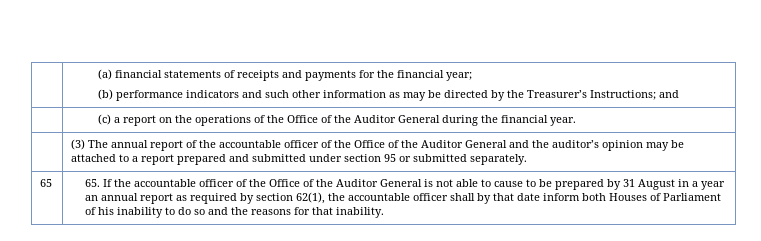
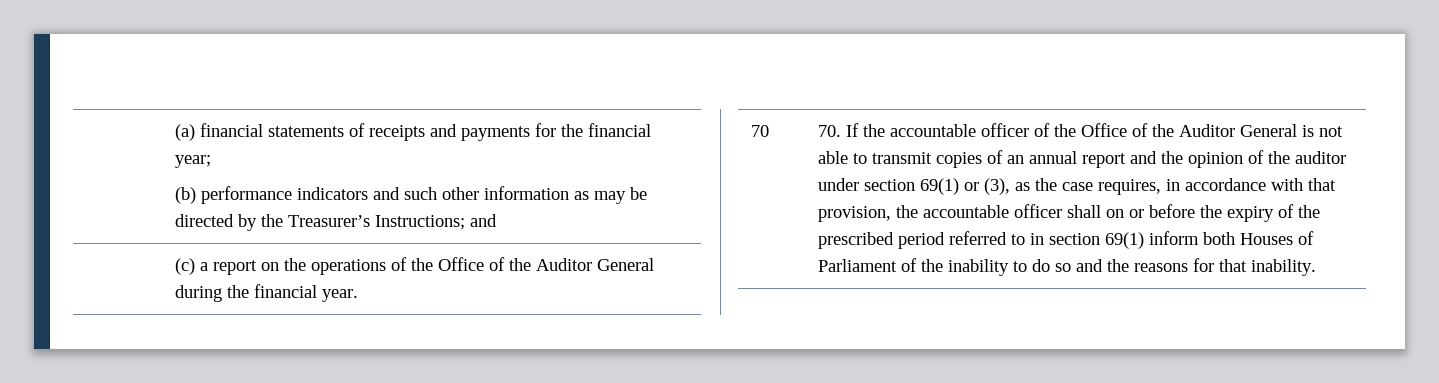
- (3) The annual report of the accountable officer of the Office of the Auditor General and the auditor’s opinion may be attached to a report prepared and submitted under section 95 or submitted separately.
- 65 | 65. If the accountable officer of the Office of the Auditor General is not able to cause to be prepared by 31 August in a year an annual report as required by section 62(1), the accountable officer shall by that date inform both Houses of Parliament of his inability to do so and the reasons for that inability.
+ 70 | 70. If the accountable officer of the Office of the Auditor General is not able to transmit copies of an annual report and the opinion of the auditor under section 69(1) or (3), as the case requires, in accordance with that provision, the accountable officer shall on or before the expiry of the prescribed period referred to in section 69(1) inform both Houses of Parliament of the inability to do so and the reasons for that inability.

